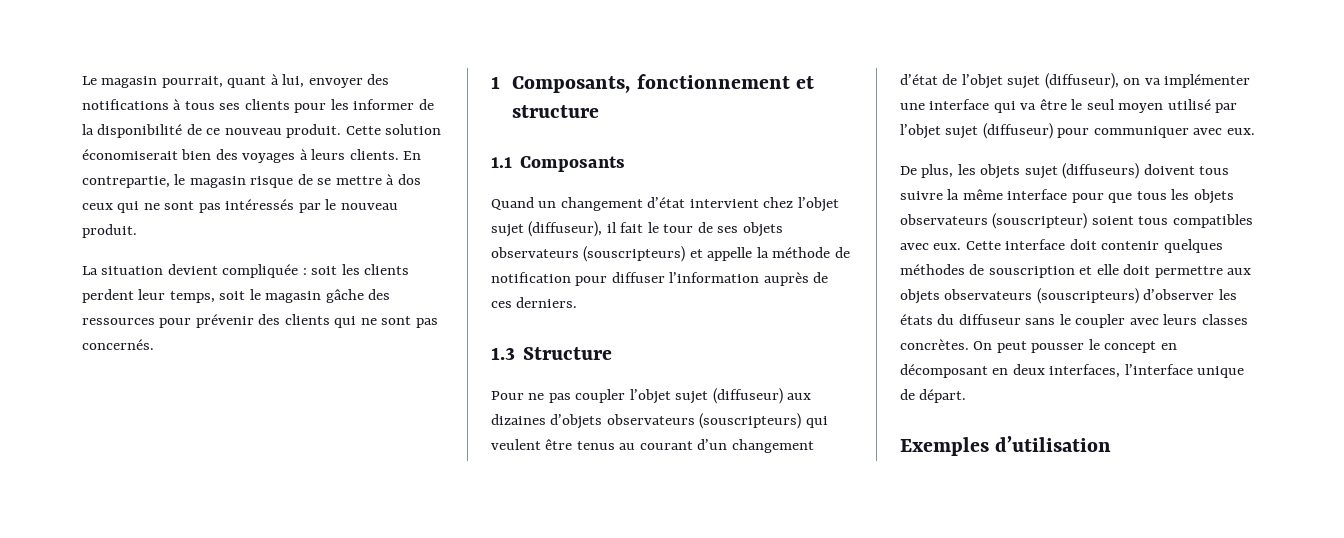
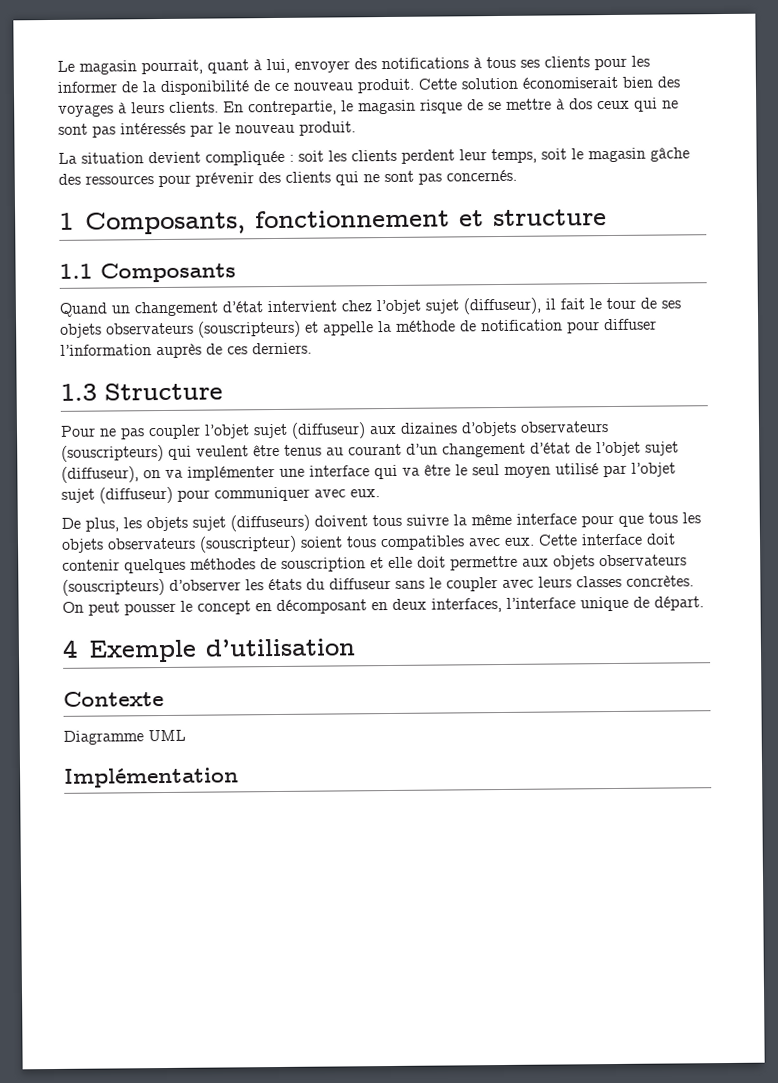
- Exemples d’utilisation
+ 4 Exemple d’utilisation
+ Contexte
+ Diagramme UML
+ Implémentation

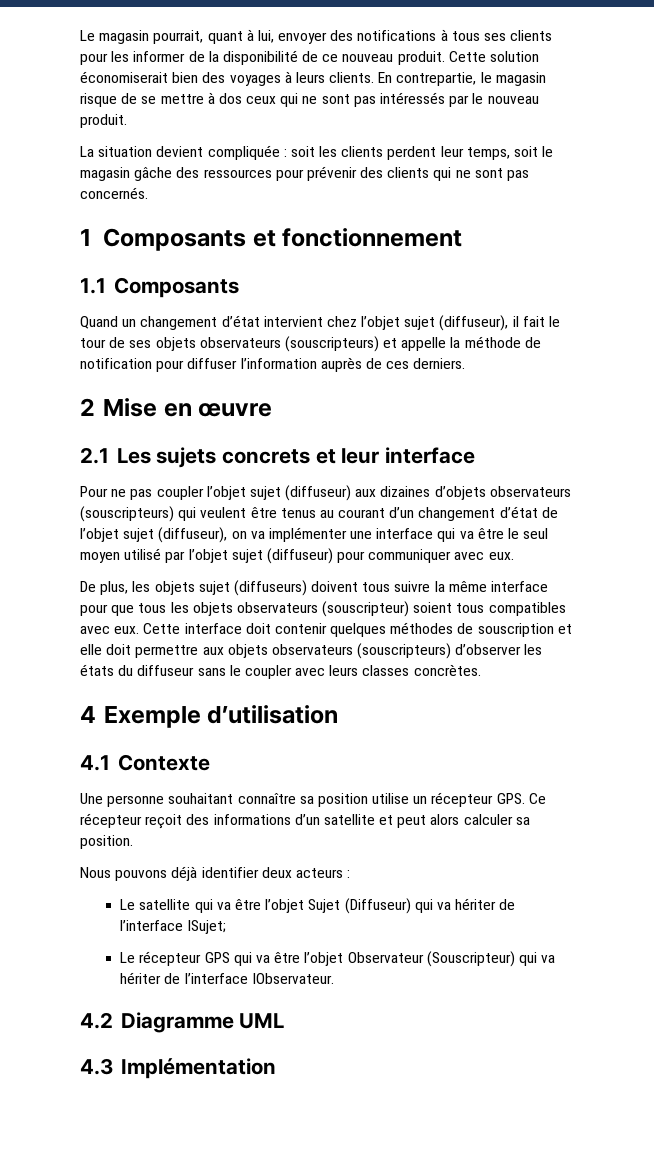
- 1 Composants, fonctionnement et structure
+ 1 Composants et fonctionnement
- 1.3 Structure
+ 2 Mise en œuvre
+ 2.1 Les sujets concrets et leur interface
- On peut pousser le concept en décomposant en deux interfaces, l’interface unique de départ.
- Contexte
+ 4.1 Contexte
- Diagramme UML
+ Une personne souhaitant connaître sa position utilise un récepteur GPS. Ce récepteur reçoit des informations d’un satellite et peut alors calculer sa position.
+ Nous pouvons déjà identifier deux acteurs :
+ Le satellite qui va être l’objet Sujet (Diffuseur) qui va hériter de l’interface ISujet;
+ Le récepteur GPS qui va être l’objet Observateur (Souscripteur) qui va hériter de l’interface IObservateur.
+ 4.2 Diagramme UML
- Implémentation
+ 4.3 Implémentation

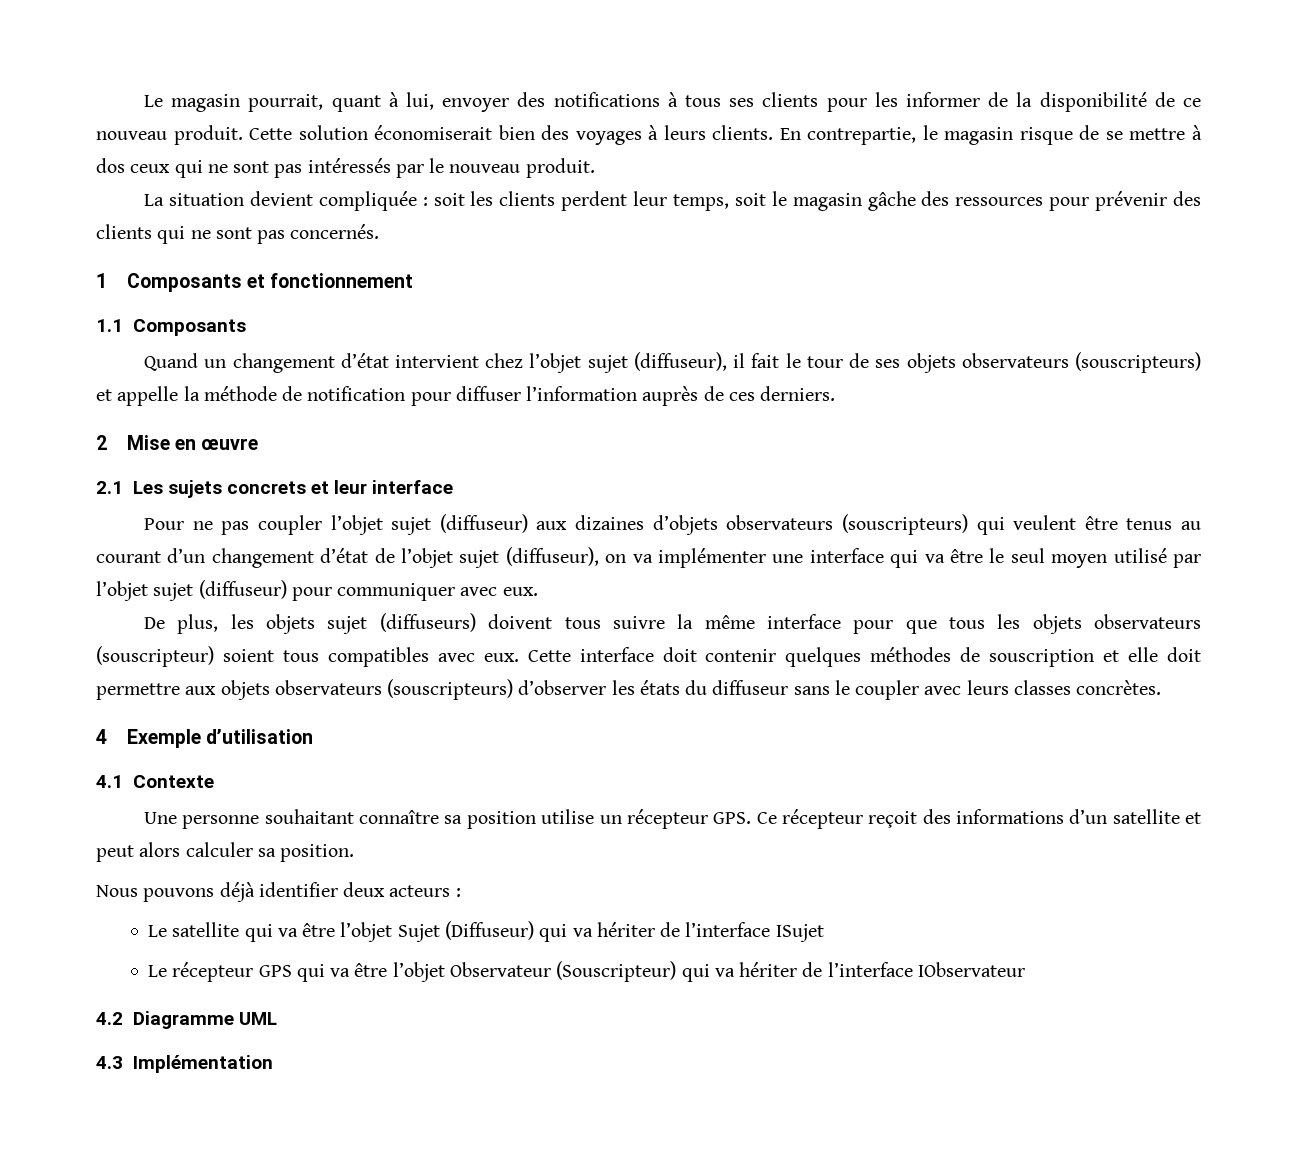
- Le satellite qui va être l’objet Sujet (Diffuseur) qui va hériter de l’interface ISujet;
+ Le satellite qui va être l’objet Sujet (Diffuseur) qui va hériter de l’interface ISujet
- Le récepteur GPS qui va être l’objet Observateur (Souscripteur) qui va hériter de l’interface IObservateur.
+ Le récepteur GPS qui va être l’objet Observateur (Souscripteur) qui va hériter de l’interface IObservateur

